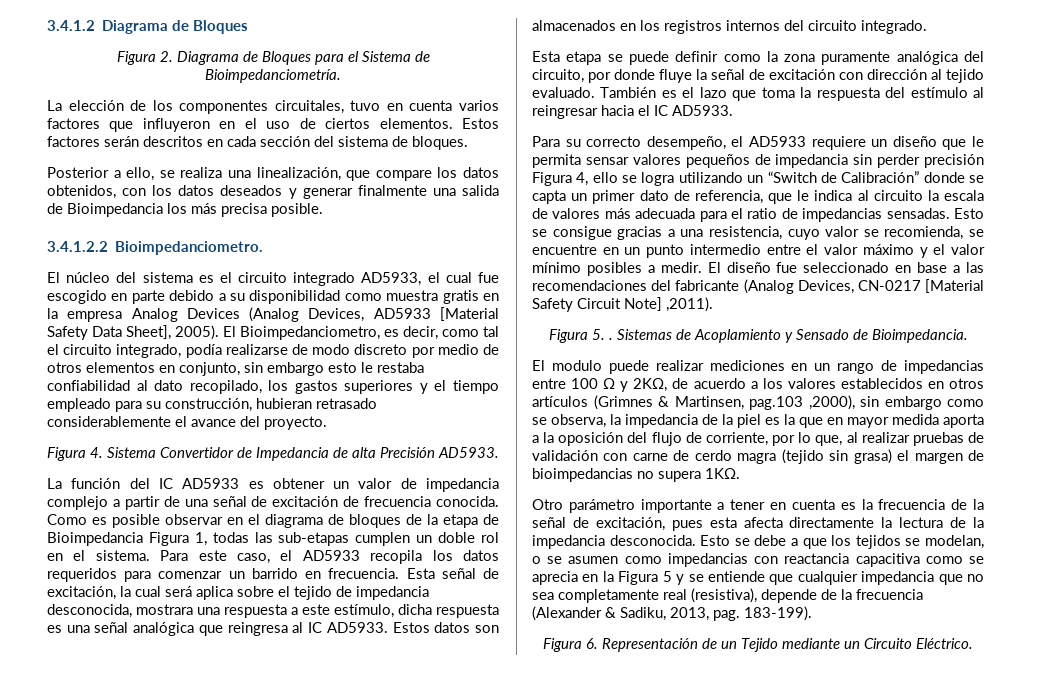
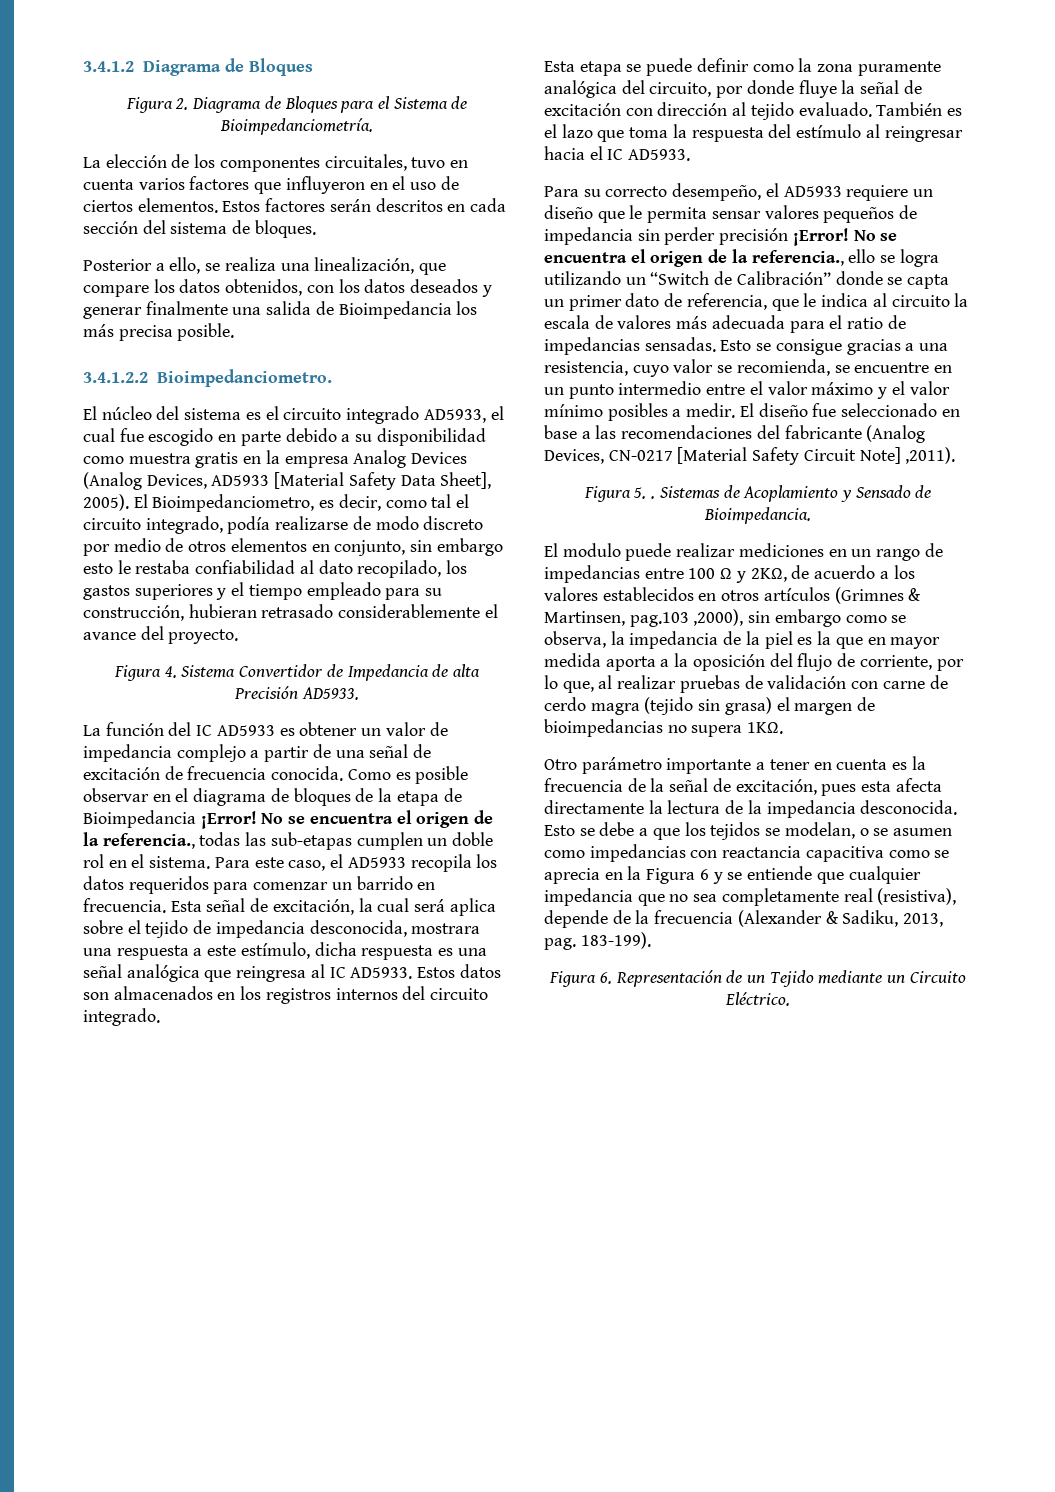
- Como es posible observar en el diagrama de bloques de la etapa de Bioimpedancia Figura 1, todas las sub-etapas cumplen un doble rol en el sistema.
+ Como es posible observar en el diagrama de bloques de la etapa de Bioimpedancia ¡Error! No se encuentra el origen de la referencia., todas las sub-etapas cumplen un doble rol en el sistema.
- Para su correcto desempeño, el AD5933 requiere un diseño que le permita sensar valores pequeños de impedancia sin perder precisión Figura 4, ello se logra utilizando un “Switch de Calibración” donde se capta un primer dato de referencia, que le indica al circuito la escala de valores más adecuada para el ratio de impedancias sensadas.
+ Para su correcto desempeño, el AD5933 requiere un diseño que le permita sensar valores pequeños de impedancia sin perder precisión ¡Error! No se encuentra el origen de la referencia., ello se logra utilizando un “Switch de Calibración” donde se capta un primer dato de referencia, que le indica al circuito la escala de valores más adecuada para el ratio de impedancias sensadas.
- Esto se debe a que los tejidos se modelan, o se asumen como impedancias con reactancia capacitiva como se aprecia en la Figura 5 y se entiende que cualquier impedancia que no sea completamente real (resistiva), depende de la frecuencia (Alexander & Sadiku, 2013, pag.
+ Esto se debe a que los tejidos se modelan, o se asumen como impedancias con reactancia capacitiva como se aprecia en la Figura 6 y se entiende que cualquier impedancia que no sea completamente real (resistiva), depende de la frecuencia (Alexander & Sadiku, 2013, pag.

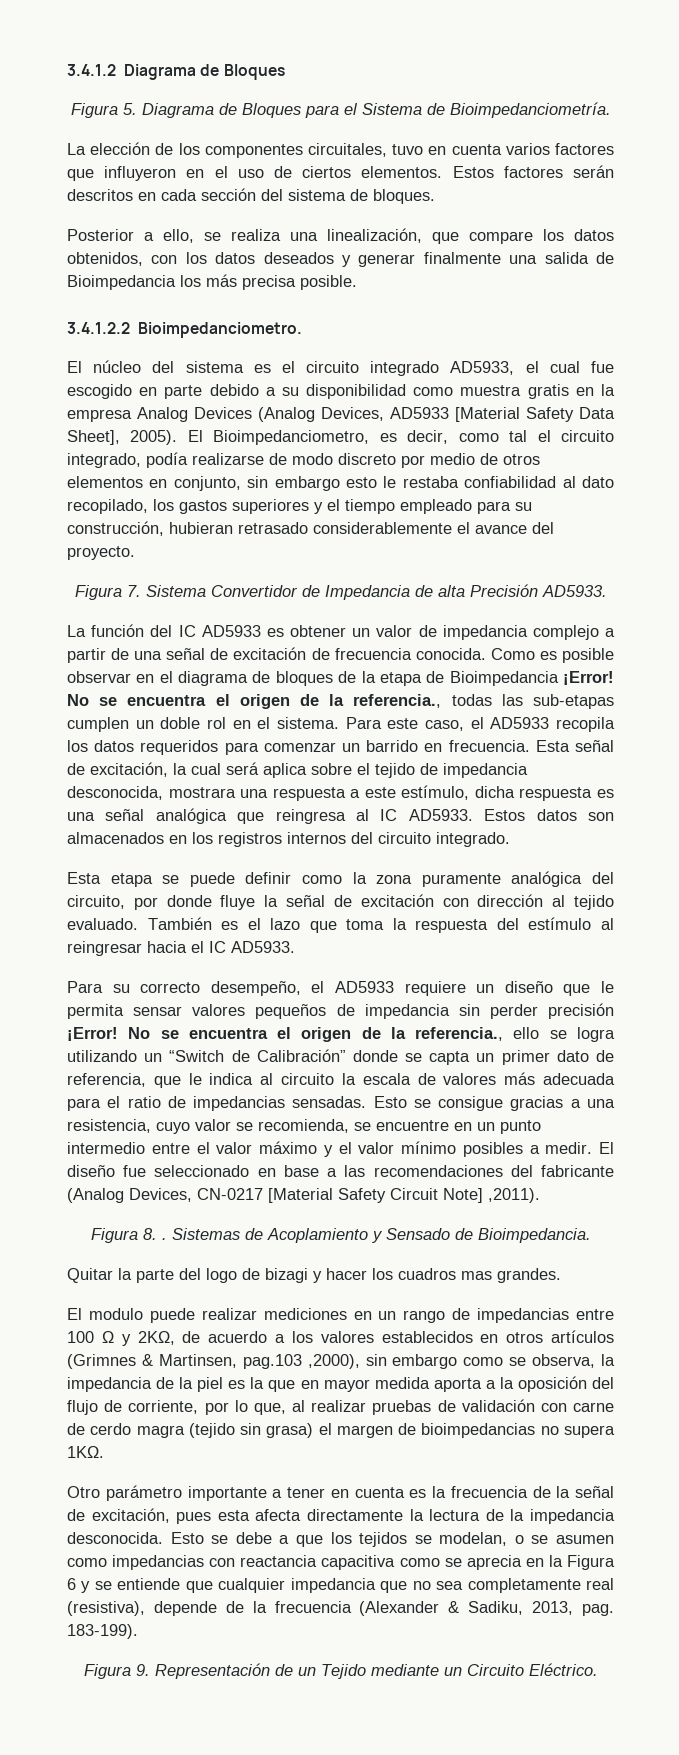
- Figura 2. Diagrama de Bloques para el Sistema de Bioimpedanciometría.
+ Figura 5. Diagrama de Bloques para el Sistema de Bioimpedanciometría.
- Figura 4. Sistema Convertidor de Impedancia de alta Precisión AD5933.
+ Figura 7. Sistema Convertidor de Impedancia de alta Precisión AD5933.
- Figura 5. .
+ Figura 8. .
+ Quitar la parte del logo de bizagi y hacer los cuadros mas grandes.
- Figura 6. Representación de un Tejido mediante un Circuito Eléctrico.
+ Figura 9. Representación de un Tejido mediante un Circuito Eléctrico.

